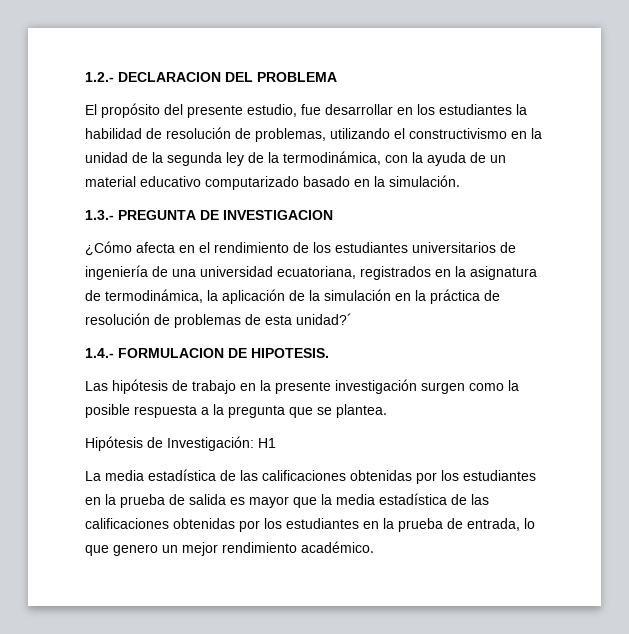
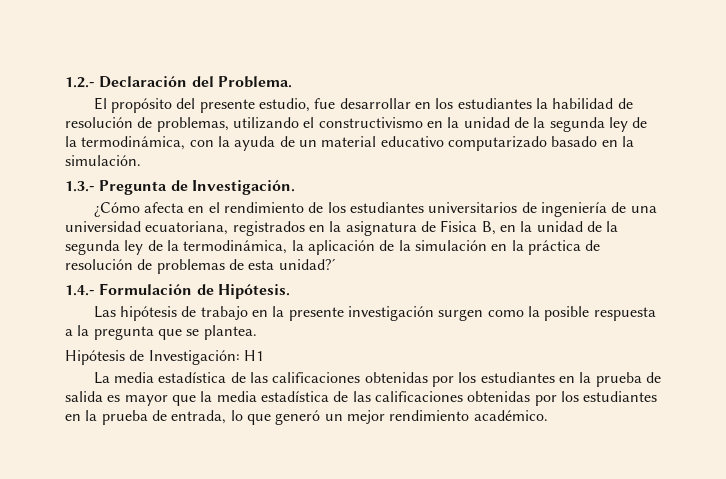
- 1.2.- DECLARACION DEL PROBLEMA
+ 1.2.- Declaración del Problema.
- 1.3.- PREGUNTA DE INVESTIGACION
+ 1.3.- Pregunta de Investigación.
- ¿Cómo afecta en el rendimiento de los estudiantes universitarios de ingeniería de una universidad ecuatoriana, registrados en la asignatura de termodinámica, la aplicación de la simulación en la práctica de resolución de problemas de esta unidad?´
+ ¿Cómo afecta en el rendimiento de los estudiantes universitarios de ingeniería de una universidad ecuatoriana, registrados en la asignatura de Fisica B, en la unidad de la segunda ley de la termodinámica, la aplicación de la simulación en la práctica de resolución de problemas de esta unidad?´
- 1.4.- FORMULACION DE HIPOTESIS.
+ 1.4.- Formulación de Hipótesis.
- La media estadística de las calificaciones obtenidas por los estudiantes en la prueba de salida es mayor que la media estadística de las calificaciones obtenidas por los estudiantes en la prueba de entrada, lo que genero un mejor rendimiento académico.
+ La media estadística de las calificaciones obtenidas por los estudiantes en la prueba de salida es mayor que la media estadística de las calificaciones obtenidas por los estudiantes en la prueba de entrada, lo que generó un mejor rendimiento académico.

